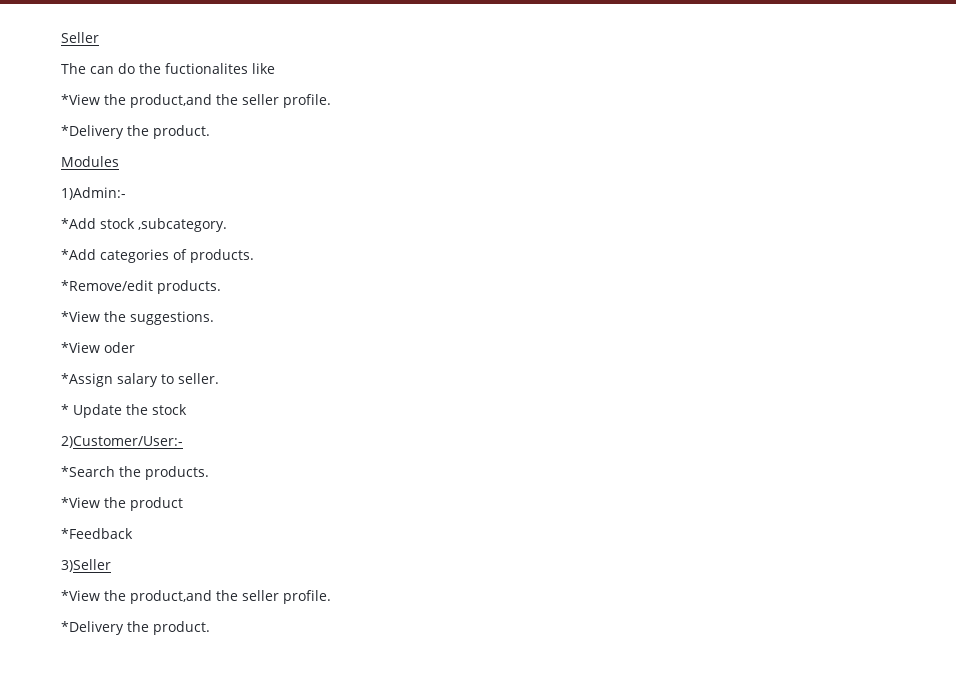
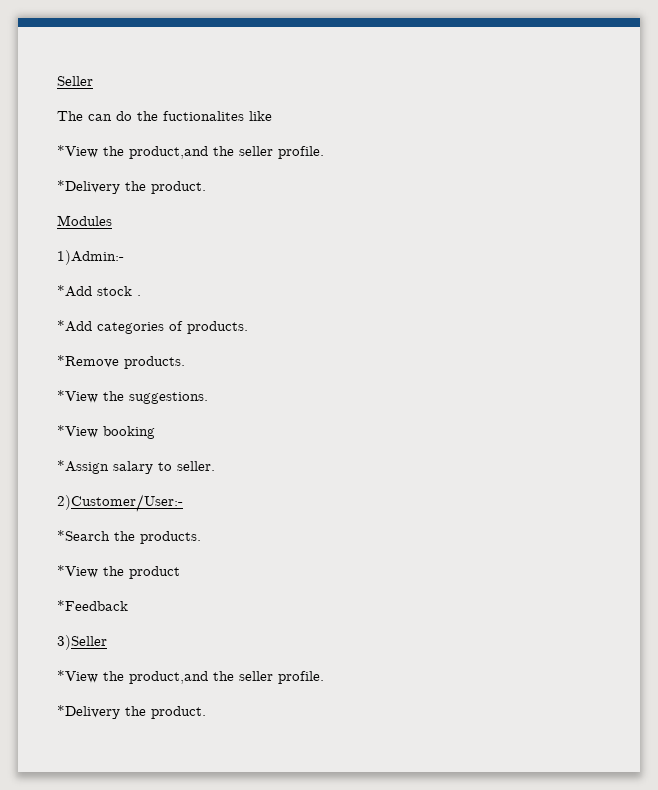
- *Add stock ,subcategory.
+ *Add stock .
- *Remove/edit products.
+ *Remove products.
- *View oder
+ *View booking
- * Update the stock

